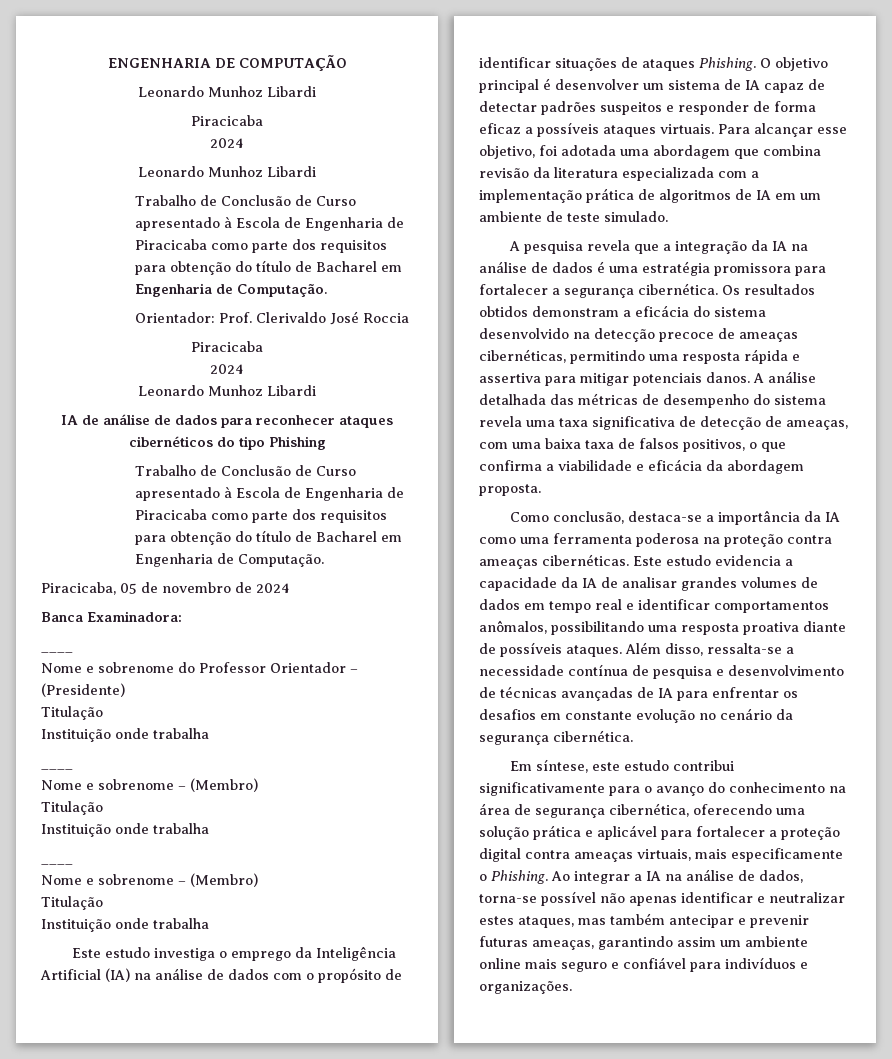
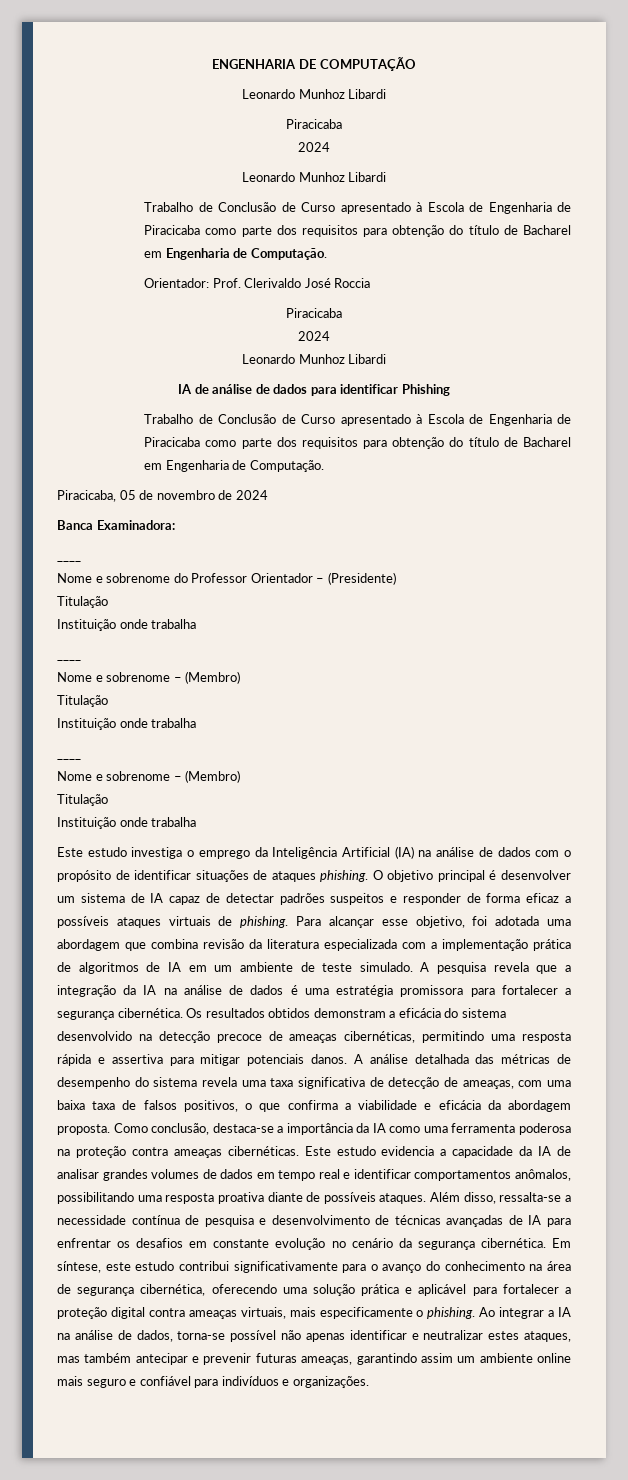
- IA de análise de dados para reconhecer ataques cibernéticos do tipo Phishing
+ IA de análise de dados para identificar Phishing
- Este estudo investiga o emprego da Inteligência Artificial (IA) na análise de dados com o propósito de identificar situações de ataques Phishing.
+ Este estudo investiga o emprego da Inteligência Artificial (IA) na análise de dados com o propósito de identificar situações de ataques phishing.
- O objetivo principal é desenvolver um sistema de IA capaz de detectar padrões suspeitos e responder de forma eficaz a possíveis ataques virtuais.
+ O objetivo principal é desenvolver um sistema de IA capaz de detectar padrões suspeitos e responder de forma eficaz a possíveis ataques virtuais de phishing.
- Para alcançar esse objetivo, foi adotada uma abordagem que combina revisão da literatura especializada com a implementação prática de algoritmos de IA em um ambiente de teste simulado.
- A pesquisa revela que a integração da IA na análise de dados é uma estratégia promissora para fortalecer a segurança cibernética.
+ Para alcançar esse objetivo, foi adotada uma abordagem que combina revisão da literatura especializada com a implementação prática de algoritmos de IA em um ambiente de teste simulado. A pesquisa revela que a integração da IA na análise de dados é uma estratégia promissora para fortalecer a segurança cibernética.
- A análise detalhada das métricas de desempenho do sistema revela uma taxa significativa de detecção de ameaças, com uma baixa taxa de falsos positivos, o que confirma a viabilidade e eficácia da abordagem proposta.
- Como conclusão, destaca-se a importância da IA como uma ferramenta poderosa na proteção contra ameaças cibernéticas.
+ A análise detalhada das métricas de desempenho do sistema revela uma taxa significativa de detecção de ameaças, com uma baixa taxa de falsos positivos, o que confirma a viabilidade e eficácia da abordagem proposta. Como conclusão, destaca-se a importância da IA como uma ferramenta poderosa na proteção contra ameaças cibernéticas.
- Além disso, ressalta-se a necessidade contínua de pesquisa e desenvolvimento de técnicas avançadas de IA para enfrentar os desafios em constante evolução no cenário da segurança cibernética.
- Em síntese, este estudo contribui significativamente para o avanço do conhecimento na área de segurança cibernética, oferecendo uma solução prática e aplicável para fortalecer a proteção digital contra ameaças virtuais, mais especificamente o Phishing.
+ Além disso, ressalta-se a necessidade contínua de pesquisa e desenvolvimento de técnicas avançadas de IA para enfrentar os desafios em constante evolução no cenário da segurança cibernética. Em síntese, este estudo contribui significativamente para o avanço do conhecimento na área de segurança cibernética, oferecendo uma solução prática e aplicável para fortalecer a proteção digital contra ameaças virtuais, mais especificamente o phishing.

